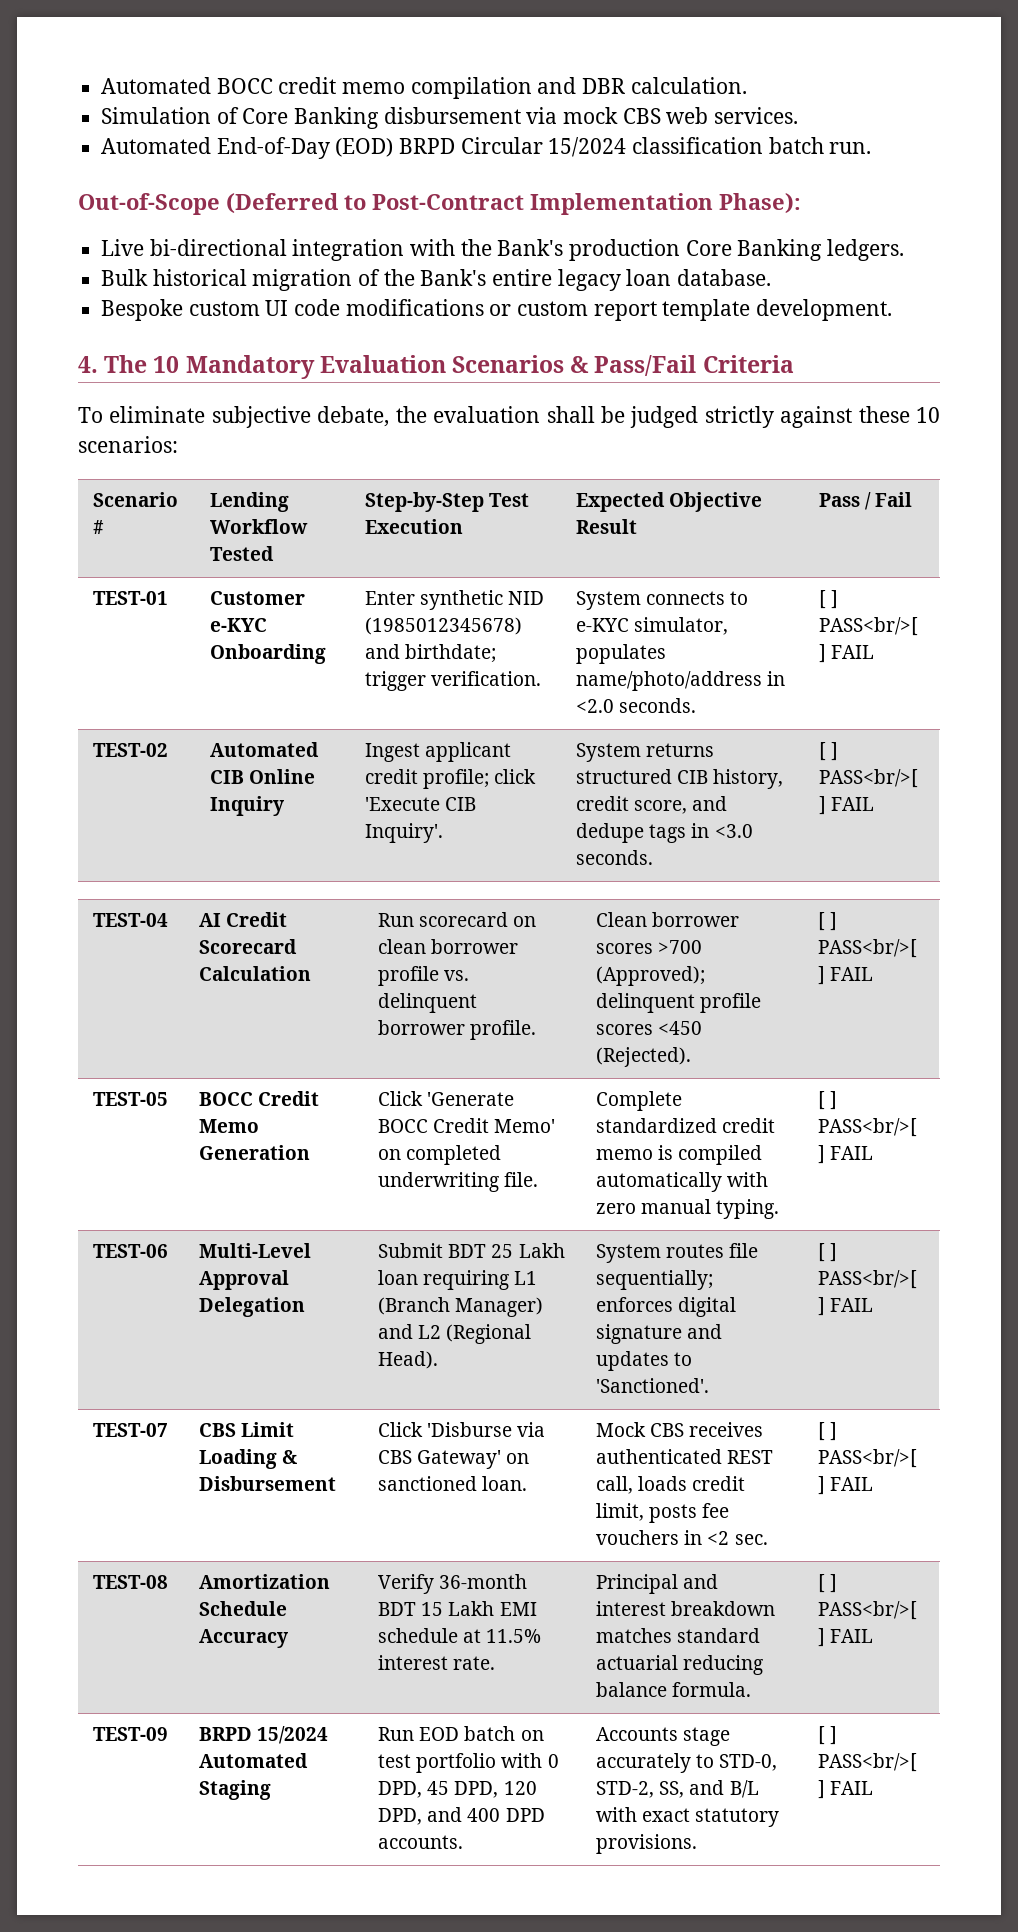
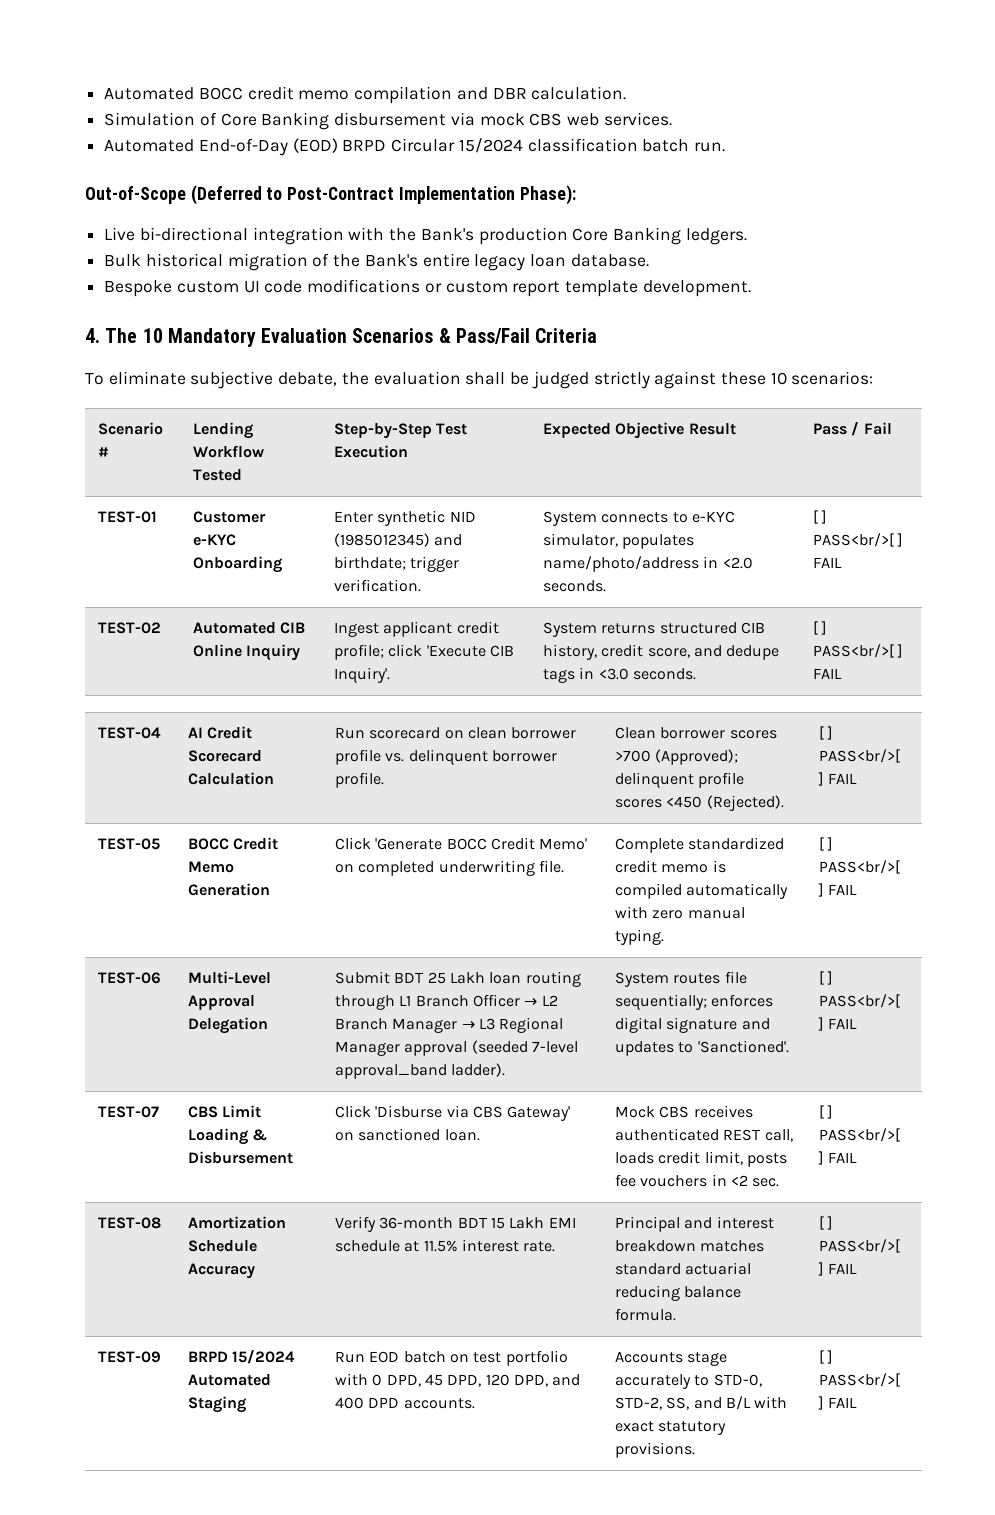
- TEST-01 | Customer e-KYC Onboarding | Enter synthetic NID (1985012345678) and birthdate; trigger verification. | System connects to e-KYC simulator, populates name/photo/address in <2.0 seconds. | [ ] PASS<br/>[ ] FAIL
+ TEST-01 | Customer e-KYC Onboarding | Enter synthetic NID (1985012345) and birthdate; trigger verification. | System connects to e-KYC simulator, populates name/photo/address in <2.0 seconds. | [ ] PASS<br/>[ ] FAIL
- Submit BDT 25 Lakh loan requiring L1 (Branch Manager) and L2 (Regional Head).
+ Submit BDT 25 Lakh loan routing through L1 Branch Officer → L2 Branch Manager → L3 Regional Manager approval (seeded 7-level approval_band ladder).

